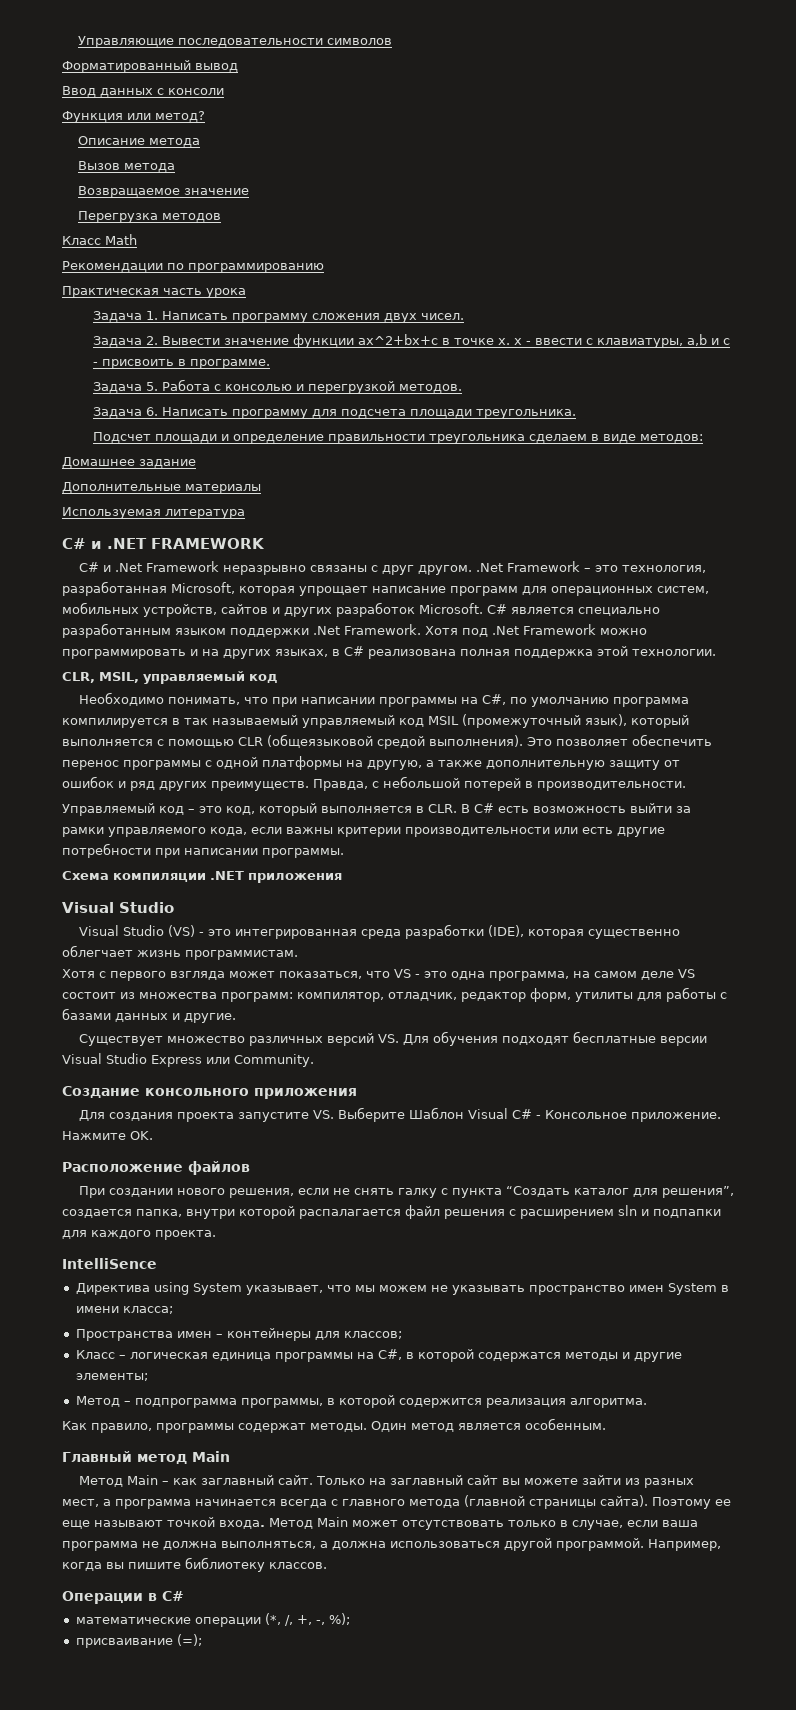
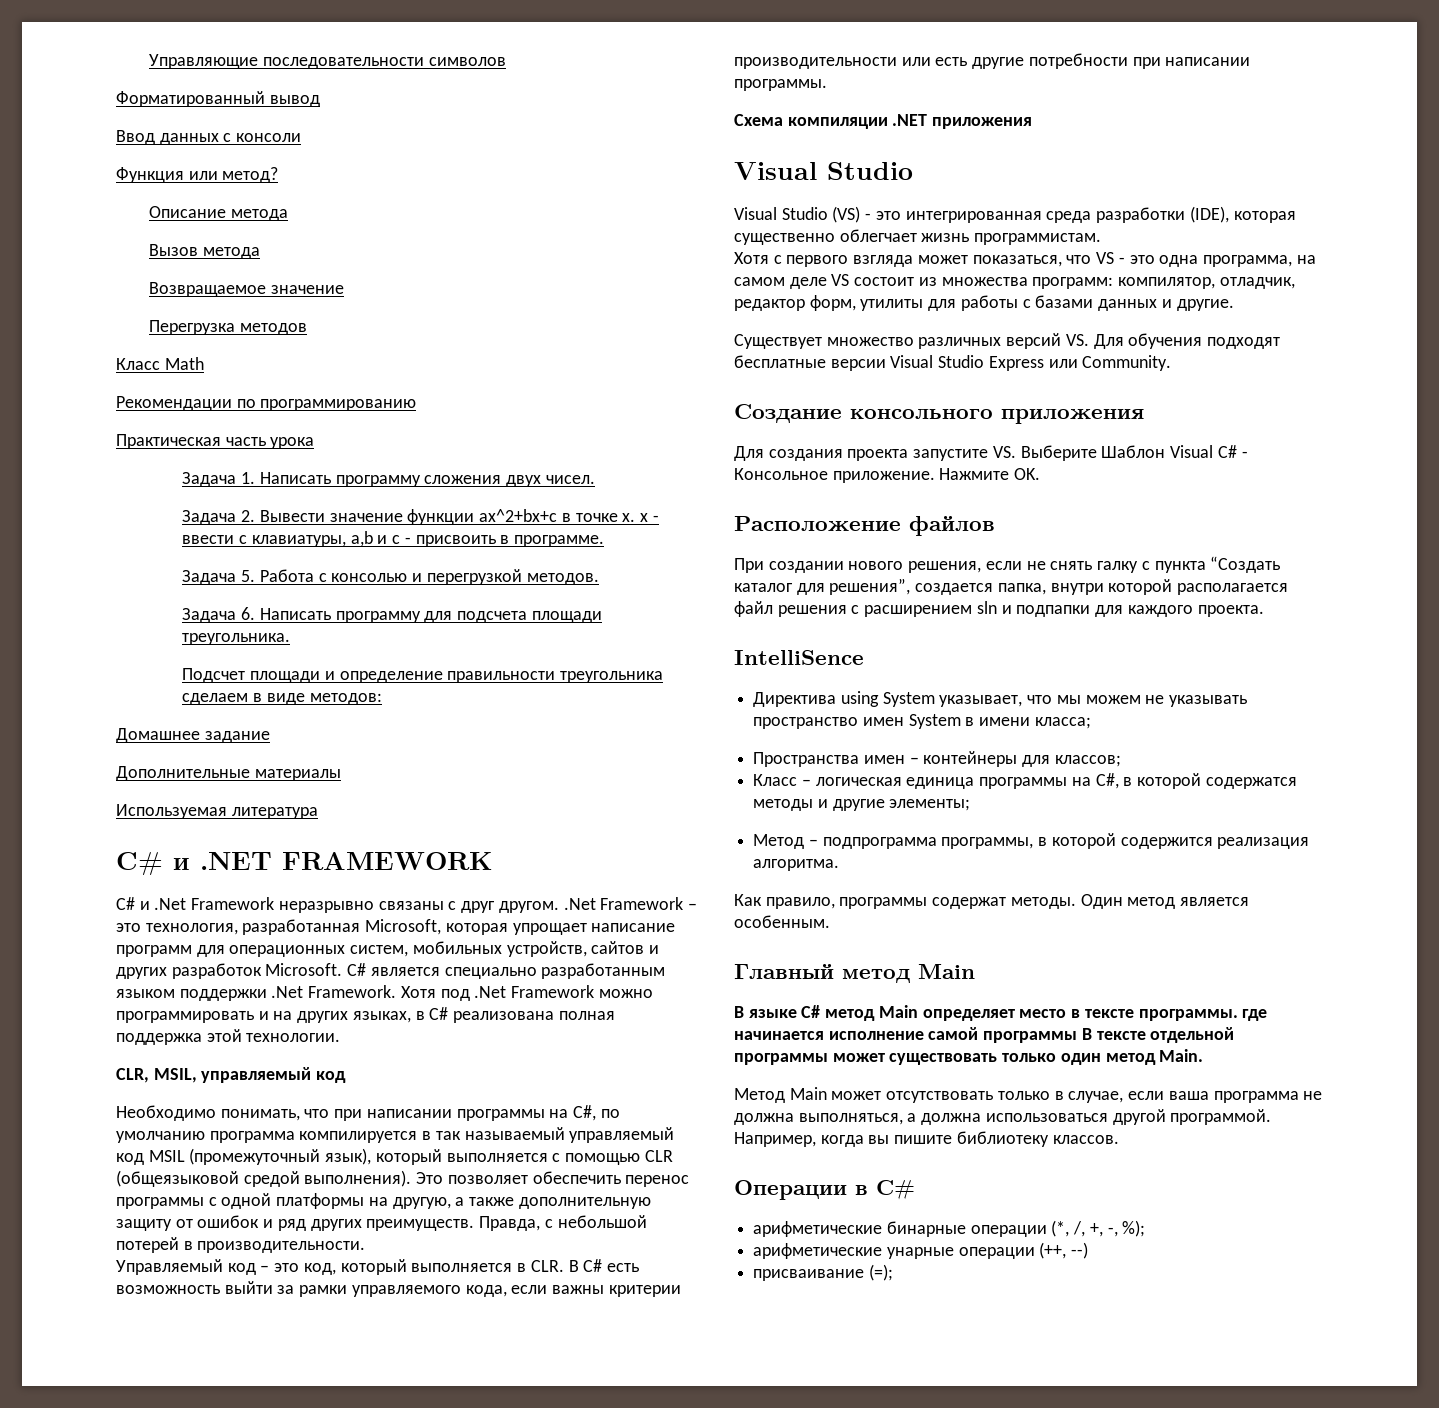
- При создании нового решения, если не снять галку с пункта “Создать каталог для решения”, создается папка, внутри которой распалагается файл решения с расширением sln и подпапки для каждого проекта.
+ При создании нового решения, если не снять галку с пункта “Создать каталог для решения”, создается папка, внутри которой располагается файл решения с расширением sln и подпапки для каждого проекта.
- Метод Main – как заглавный сайт. Только на заглавный сайт вы можете зайти из разных мест, а программа начинается всегда с главного метода (главной страницы сайта). Поэтому ее еще называют точкой входа. Метод Main может отсутствовать только в случае, если ваша программа не должна выполняться, а должна использоваться другой программой.
+ В языке С# метод Main определяет место в тексте программы. где начинается исполнение самой программы В тексте отдельной программы может существовать только один метод Main.
+ Метод Main может отсутствовать только в случае, если ваша программа не должна выполняться, а должна использоваться другой программой.
- математические операции (*, /, +, -, %);
+ арифметические бинарные операции (*, /, +, -, %);
+ арифметические унарные операции (++, --)

